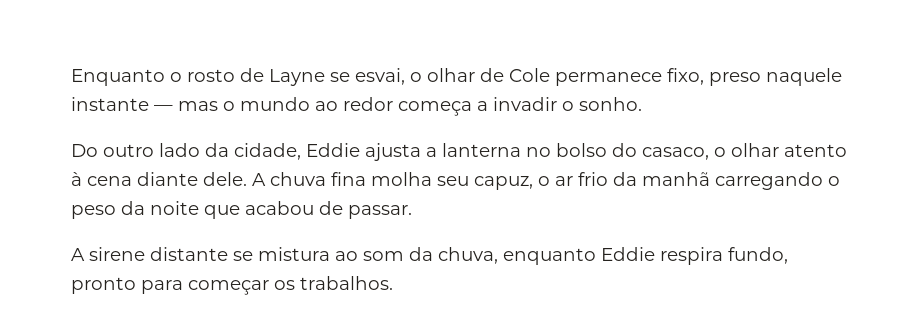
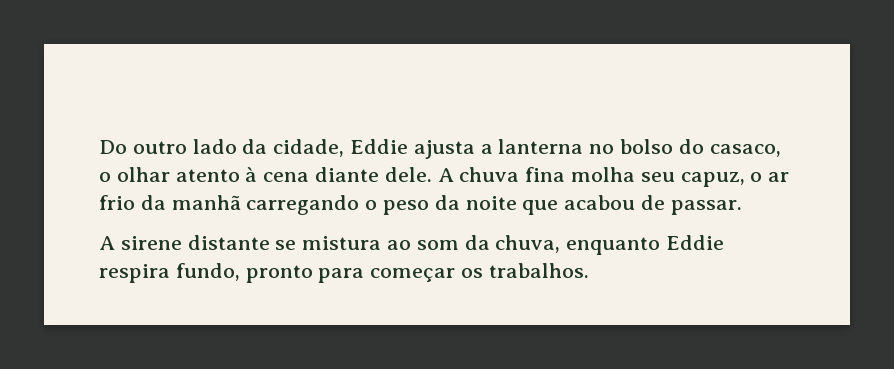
- Enquanto o rosto de Layne se esvai, o olhar de Cole permanece fixo, preso naquele instante — mas o mundo ao redor começa a invadir o sonho.

